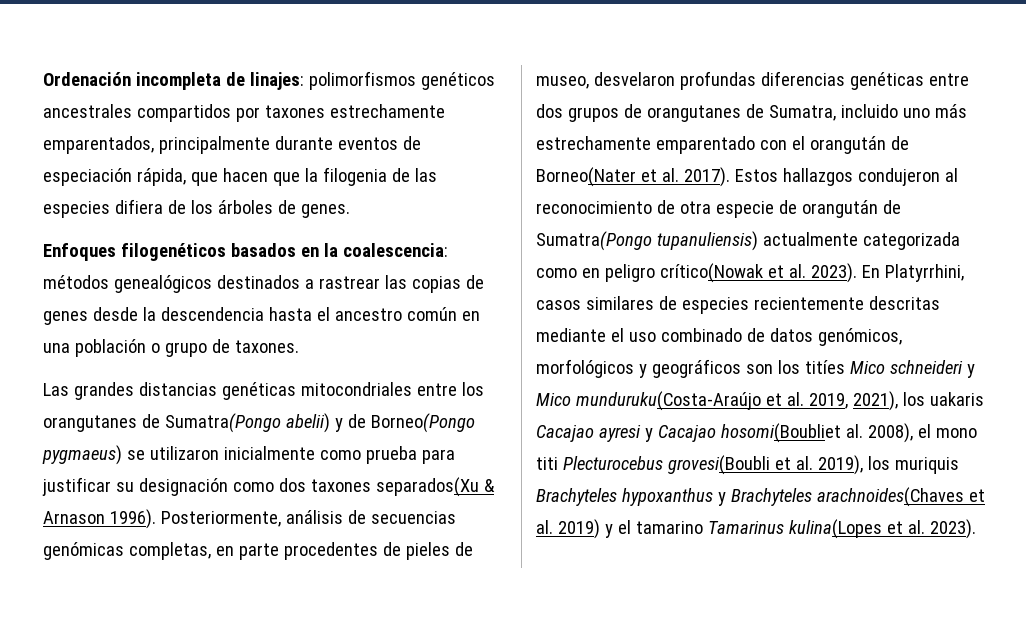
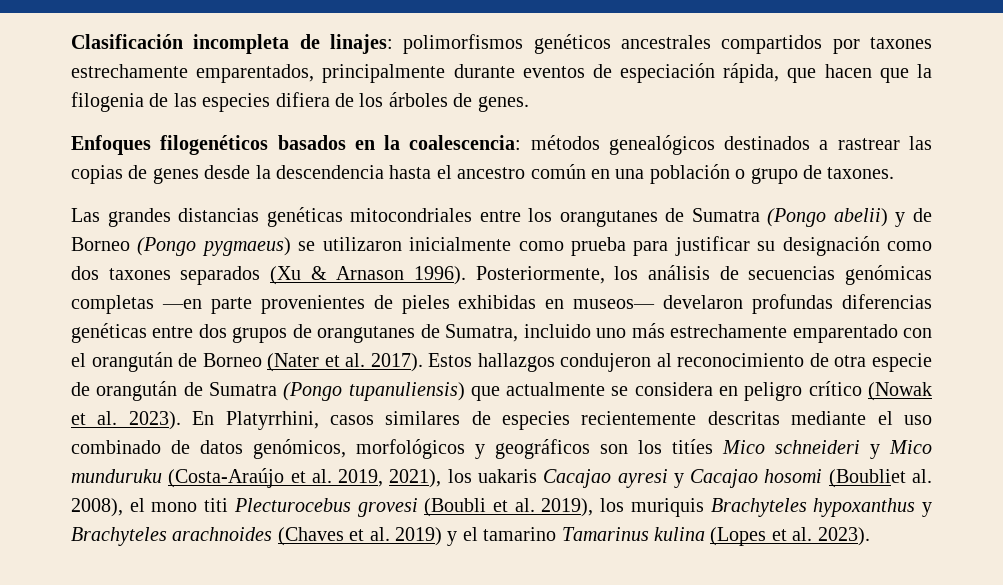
- Ordenación incompleta de linajes: polimorfismos genéticos ancestrales compartidos por taxones estrechamente emparentados, principalmente durante eventos de especiación rápida, que hacen que la filogenia de las especies difiera de los árboles de genes.
+ Clasificación incompleta de linajes: polimorfismos genéticos ancestrales compartidos por taxones estrechamente emparentados, principalmente durante eventos de especiación rápida, que hacen que la filogenia de las especies difiera de los árboles de genes.
- Las grandes distancias genéticas mitocondriales entre los orangutanes de Sumatra(Pongo abelii) y de Borneo(Pongo pygmaeus) se utilizaron inicialmente como prueba para justificar su designación como dos taxones separados(Xu & Arnason 1996).
+ Las grandes distancias genéticas mitocondriales entre los orangutanes de Sumatra (Pongo abelii) y de Borneo (Pongo pygmaeus) se utilizaron inicialmente como prueba para justificar su designación como dos taxones separados (Xu & Arnason 1996).
- Posteriormente, análisis de secuencias genómicas completas, en parte procedentes de pieles de museo, desvelaron profundas diferencias genéticas entre dos grupos de orangutanes de Sumatra, incluido uno más estrechamente emparentado con el orangután de Borneo(Nater et al. 2017).
+ Posteriormente, los análisis de secuencias genómicas completas —en parte provenientes de pieles exhibidas en museos— develaron profundas diferencias genéticas entre dos grupos de orangutanes de Sumatra, incluido uno más estrechamente emparentado con el orangután de Borneo (Nater et al. 2017).
- Estos hallazgos condujeron al reconocimiento de otra especie de orangután de Sumatra(Pongo tupanuliensis) actualmente categorizada como en peligro crítico(Nowak et al. 2023).
+ Estos hallazgos condujeron al reconocimiento de otra especie de orangután de Sumatra (Pongo tupanuliensis) que actualmente se considera en peligro crítico (Nowak et al. 2023).
- En Platyrrhini, casos similares de especies recientemente descritas mediante el uso combinado de datos genómicos, morfológicos y geográficos son los titíes Mico schneideri y Mico munduruku(Costa-Araújo et al. 2019, 2021), los uakaris Cacajao ayresi y Cacajao hosomi(Boubliet al. 2008), el mono titi Plecturocebus grovesi(Boubli et al. 2019), los muriquis Brachyteles hypoxanthus y Brachyteles arachnoides(Chaves et al. 2019) y el tamarino Tamarinus kulina(Lopes et al. 2023).
+ En Platyrrhini, casos similares de especies recientemente descritas mediante el uso combinado de datos genómicos, morfológicos y geográficos son los titíes Mico schneideri y Mico munduruku (Costa-Araújo et al. 2019, 2021), los uakaris Cacajao ayresi y Cacajao hosomi (Boubliet al. 2008), el mono titi Plecturocebus grovesi (Boubli et al. 2019), los muriquis Brachyteles hypoxanthus y Brachyteles arachnoides (Chaves et al. 2019) y el tamarino Tamarinus kulina (Lopes et al. 2023).

